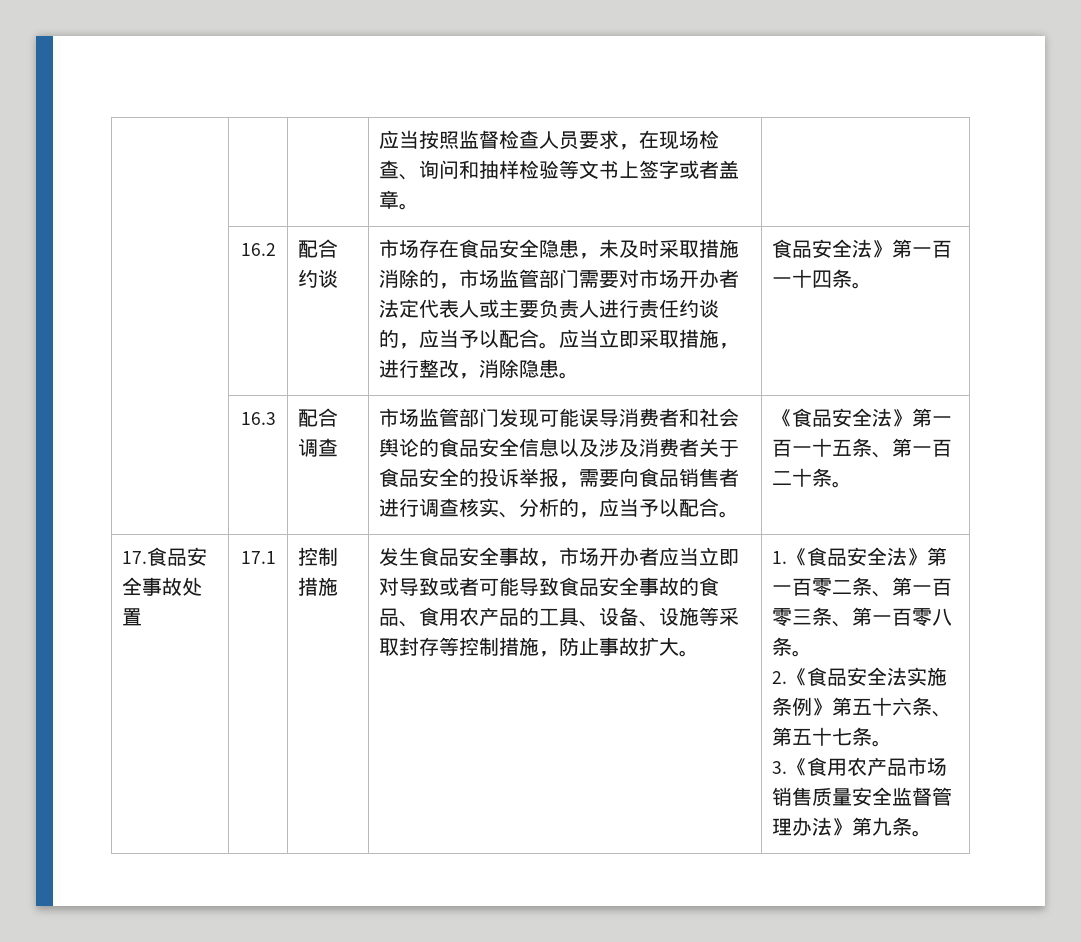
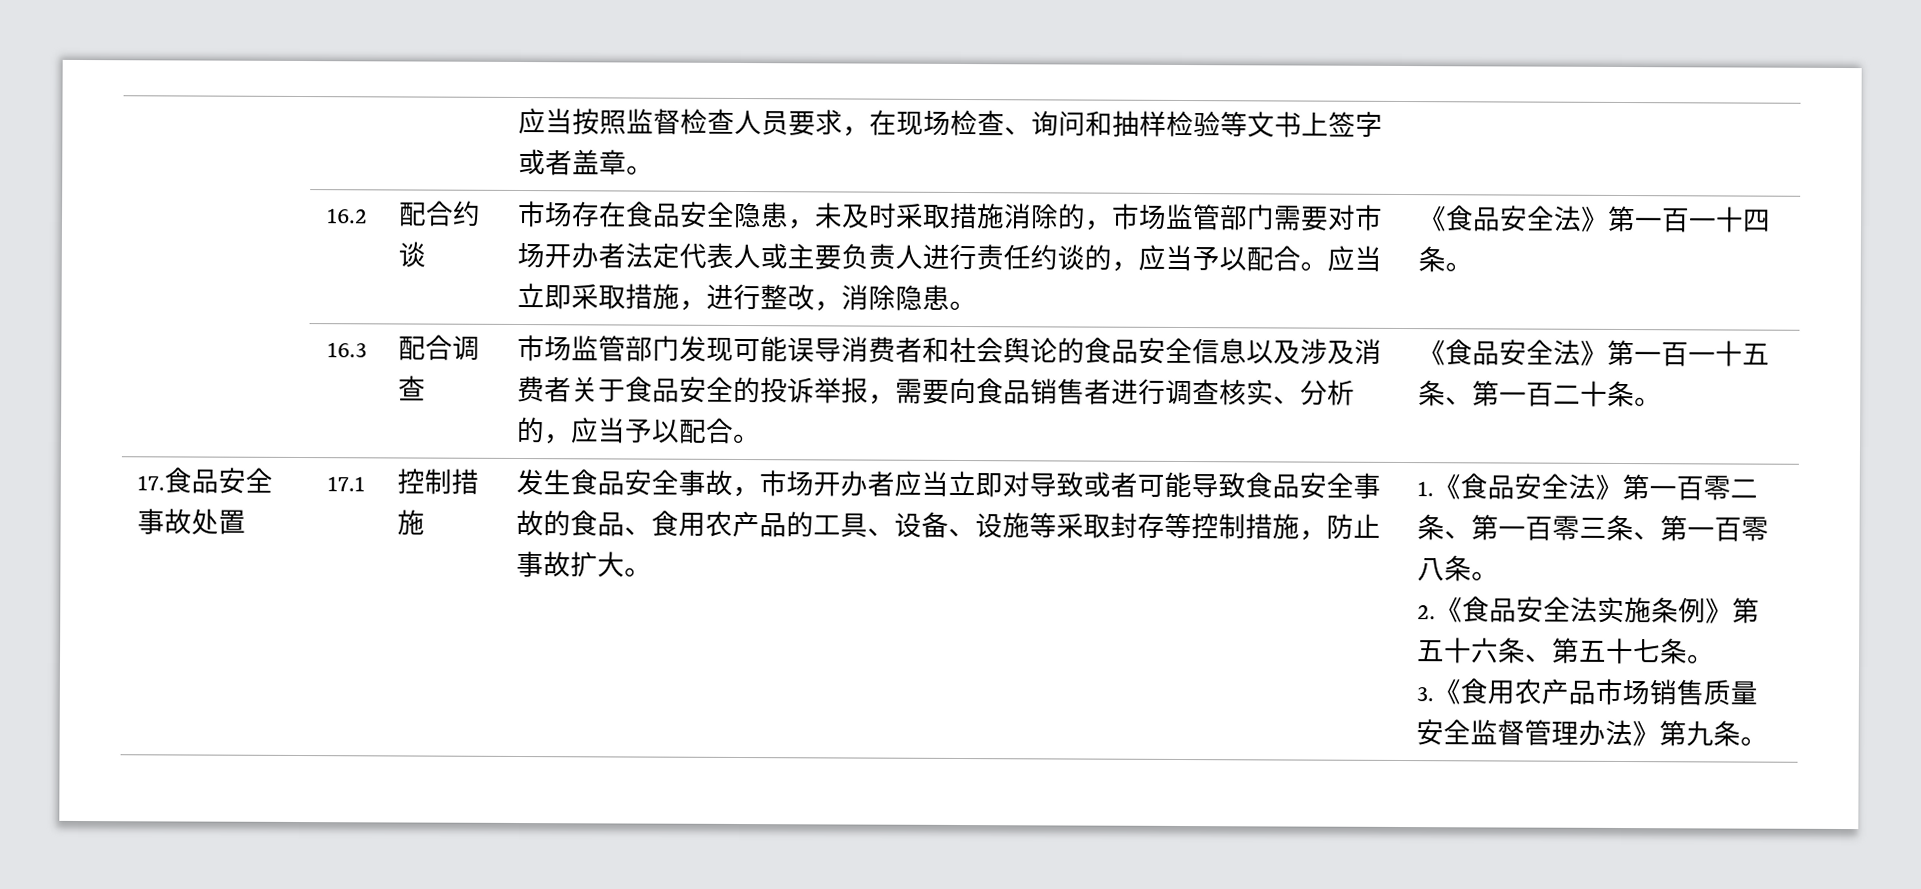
- 食品安全法》第一百一十四条。
+ 《食品安全法》第一百一十四条。

